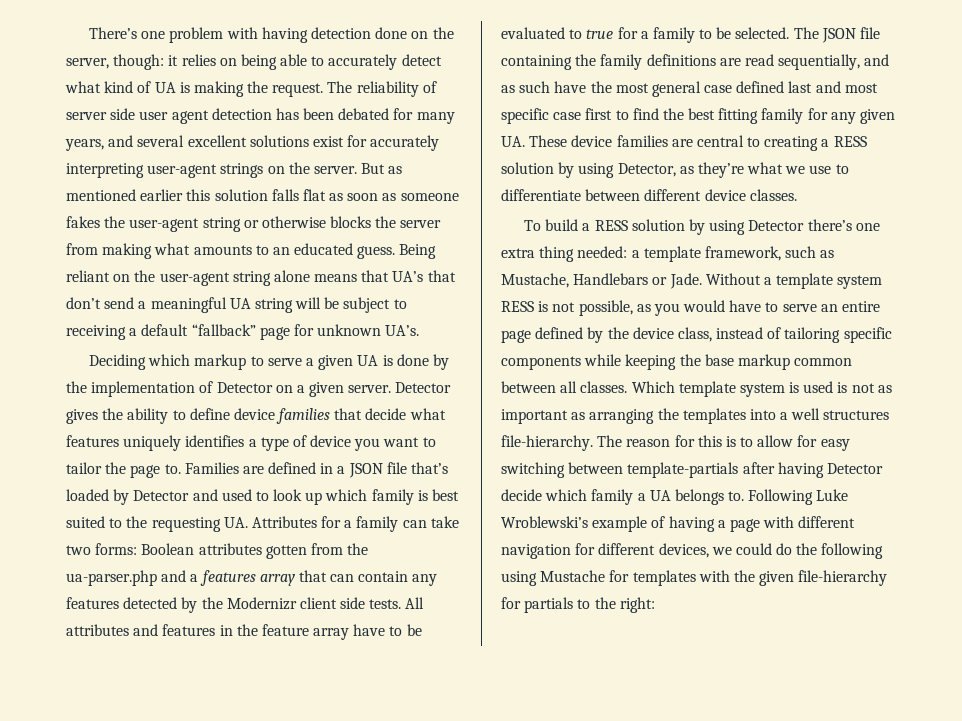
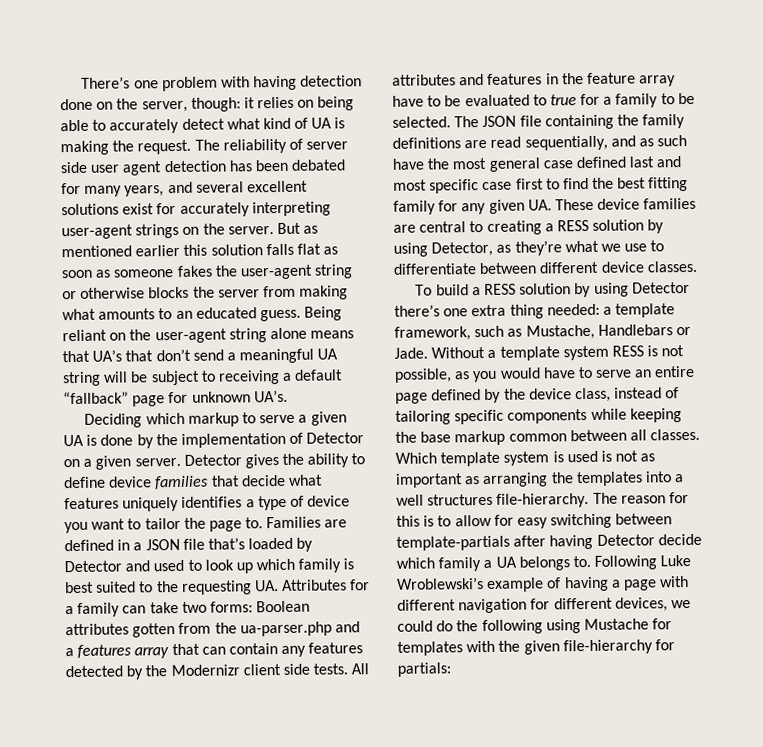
- Following Luke Wroblewski’s example of having a page with different navigation for different devices, we could do the following using Mustache for templates with the given file-hierarchy for partials to the right:
+ Following Luke Wroblewski’s example of having a page with different navigation for different devices, we could do the following using Mustache for templates with the given file-hierarchy for partials:

